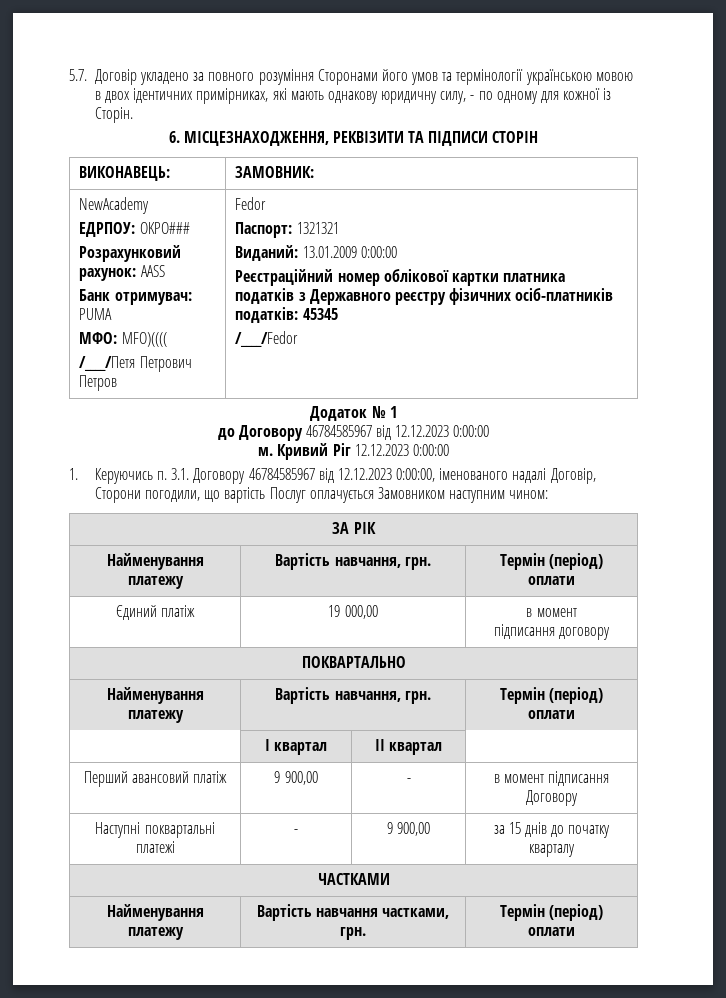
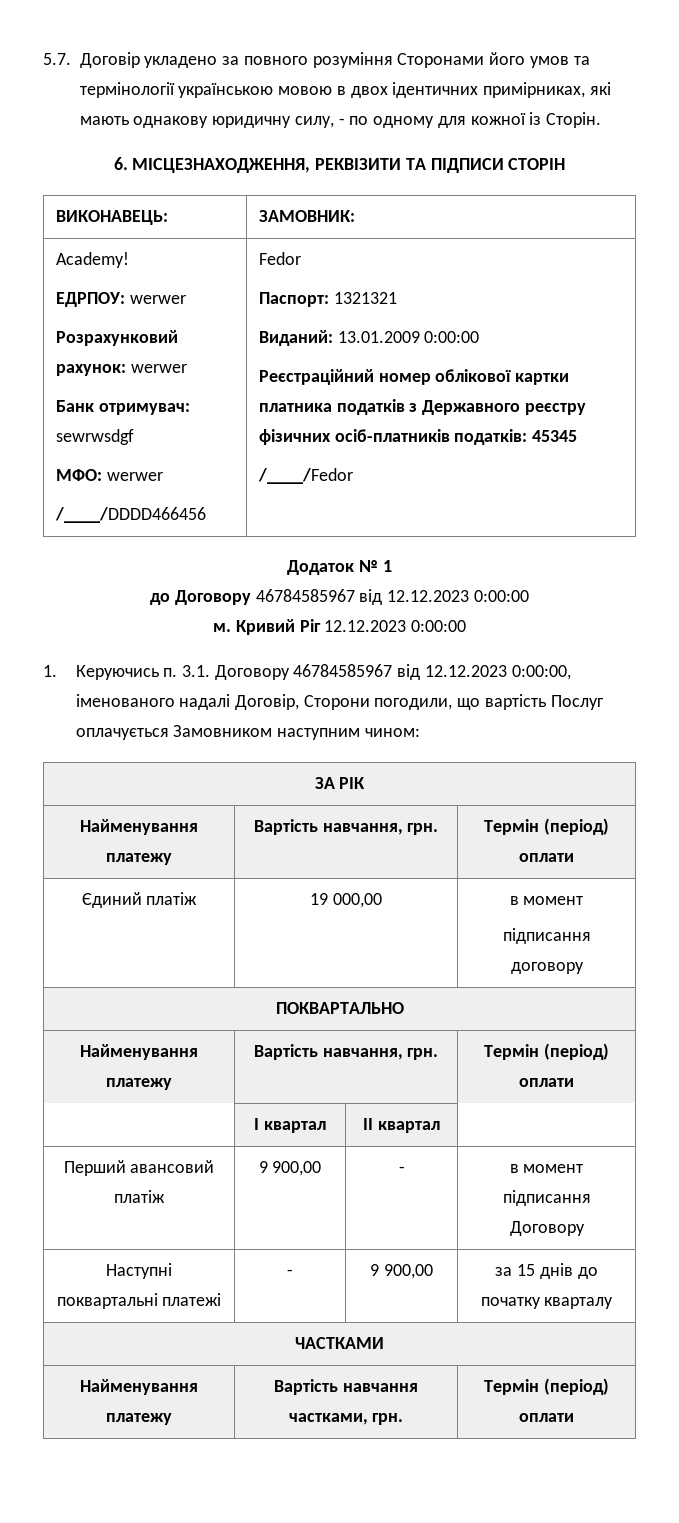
- NewAcademy
- ЕДРПОУ: OKPO###
- Розрахунковий рахунок: AASS
- Банк отримувач: PUMA
- МФО: MFO)((((
- /____/Петя Петрович Петров | Fedor
+ Academy!
+ ЕДРПОУ: werwer
+ Розрахунковий рахунок: werwer
+ Банк отримувач: sewrwsdgf
+ МФО: werwer
+ /____/DDDD466456 | Fedor

